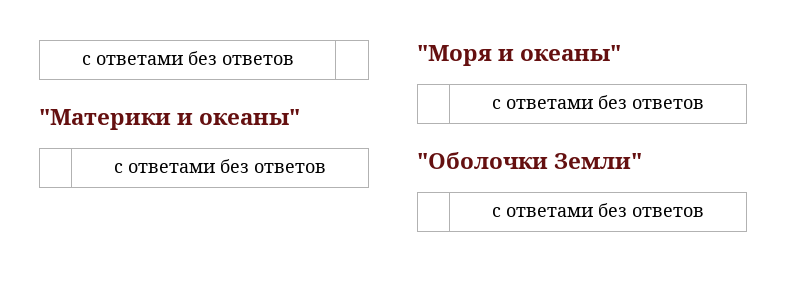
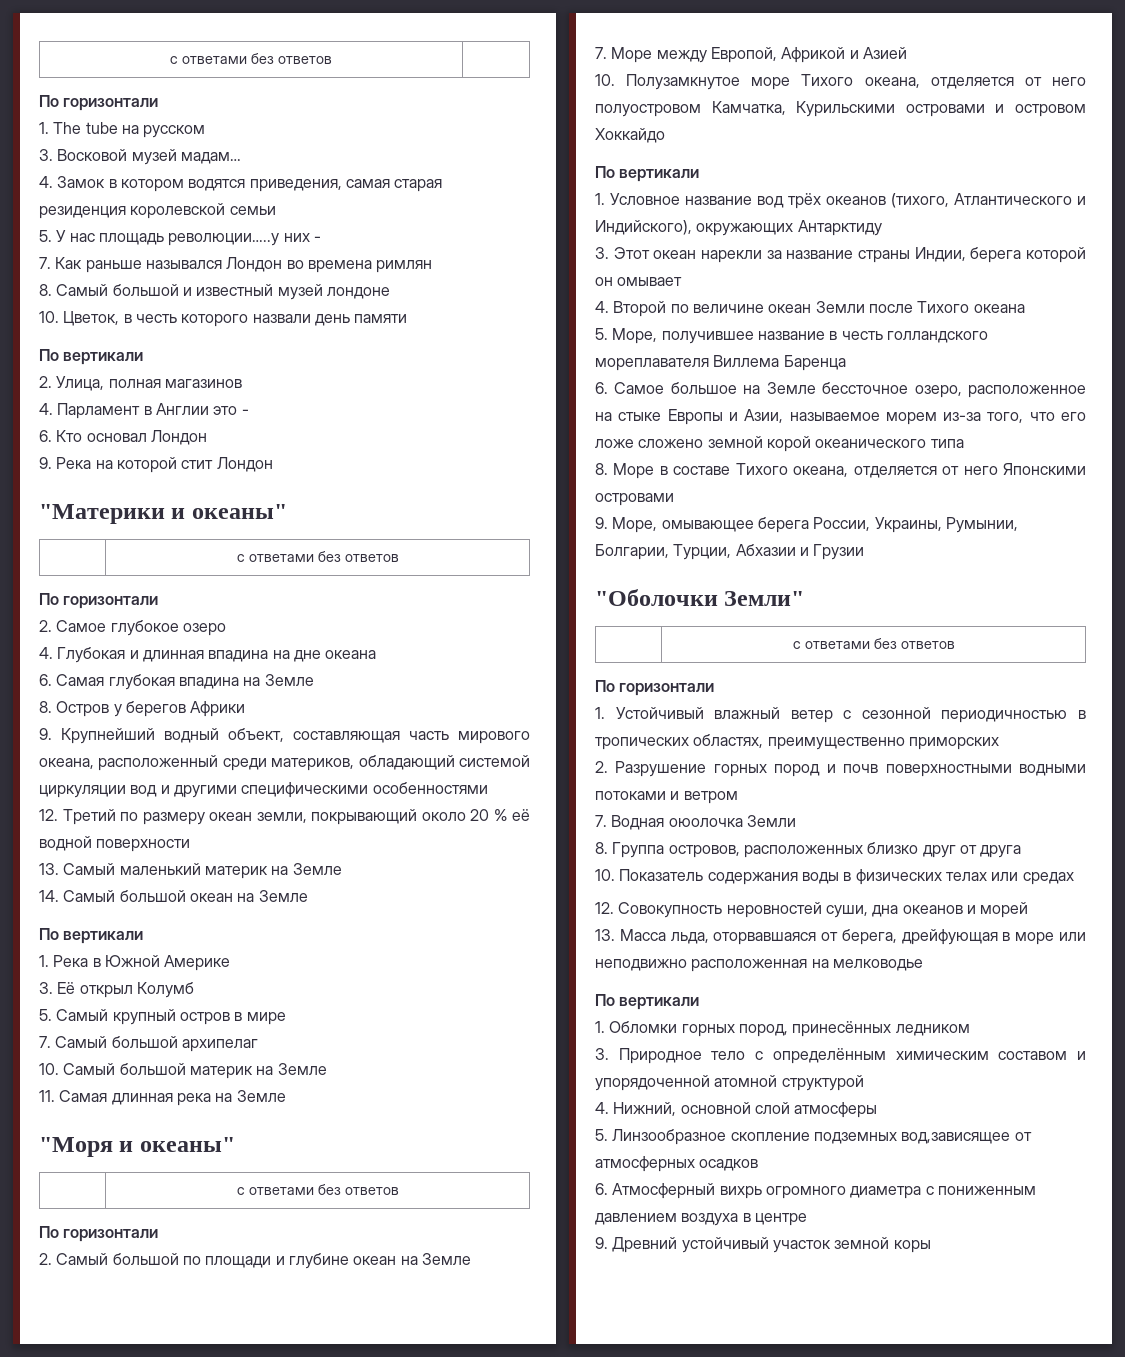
  с ответами без ответов |
+ По горизонтали
+ 1. The tube на русском
+ 3. Восковой музей мадам…
+ 4. Замок в котором водятся приведения, самая старая резиденция королевской семьи
+ 5. У нас площадь революции…..у них -
+ 7. Как раньше назывался Лондон во времена римлян
+ 8. Самый большой и известный музей лондоне
+ 10. Цветок, в честь которого назвали день памяти
+ По вертикали
+ 2. Улица, полная магазинов
+ 4. Парламент в Англии это -
+ 6. Кто основал Лондон
+ 9. Река на которой стит Лондон
  "Материки и океаны"
  | с ответами без ответов
+ По горизонтали
+ 2. Самое глубокое озеро
+ 4. Глубокая и длинная впадина на дне океана
+ 6. Самая глубокая впадина на Земле
+ 8. Остров у берегов Африки
+ 9. Крупнейший водный объект, составляющая часть мирового океана, расположенный среди материков, обладающий системой циркуляции вод и другими специфическими особенностями
+ 12. Третий по размеру океан земли, покрывающий около 20 % её водной поверхности
+ 13. Самый маленький материк на Земле
+ 14. Самый большой океан на Земле
+ По вертикали
+ 1. Река в Южной Америке
+ 3. Её открыл Колумб
+ 5. Самый крупный остров в мире
+ 7. Самый большой архипелаг
+ 10. Самый большой материк на Земле
+ 11. Самая длинная река на Земле
  "Моря и океаны"
  | с ответами без ответов
+ По горизонтали
+ 2. Самый большой по площади и глубине океан на Земле
+ 7. Море между Европой, Африкой и Азией
+ 10. Полузамкнутое море Тихого океана, отделяется от него полуостровом Камчатка, Курильскими островами и островом Хоккайдо
+ По вертикали
+ 1. Условное название вод трёх океанов (тихого, Атлантического и Индийского), окружающих Антарктиду
+ 3. Этот океан нарекли за название страны Индии, берега которой он омывает
+ 4. Второй по величине океан Земли после Тихого океана
+ 5. Море, получившее название в честь голландского мореплавателя Виллема Баренца
+ 6. Самое большое на Земле бессточное озеро, расположенное на стыке Европы и Азии, называемое морем из-за того, что его ложе сложено земной корой океанического типа
+ 8. Море в составе Тихого океана, отделяется от него Японскими островами
+ 9. Море, омывающее берега России, Украины, Румынии, Болгарии, Турции, Абхазии и Грузии
  "Оболочки Земли"
  | с ответами без ответов
+ По горизонтали
+ 1. Устойчивый влажный ветер с сезонной периодичностью в тропических областях, преимущественно приморских
+ 2. Разрушение горных пород и почв поверхностными водными потоками и ветром
+ 7. Водная оюолочка Земли
+ 8. Группа островов, расположенных близко друг от друга
+ 10. Показатель содержания воды в физических телах или средах
+ 12. Совокупность неровностей суши, дна океанов и морей
+ 13. Масса льда, оторвавшаяся от берега, дрейфующая в море или неподвижно расположенная на мелководье
+ По вертикали
+ 1. Обломки горных пород, принесённых ледником
+ 3. Природное тело с определённым химическим составом и упорядоченной атомной структурой
+ 4. Нижний, основной слой атмосферы
+ 5. Линзообразное скопление подземных вод,зависящее от атмосферных осадков
+ 6. Атмосферный вихрь огромного диаметра с пониженным давлением воздуха в центре
+ 9. Древний устойчивый участок земной коры

